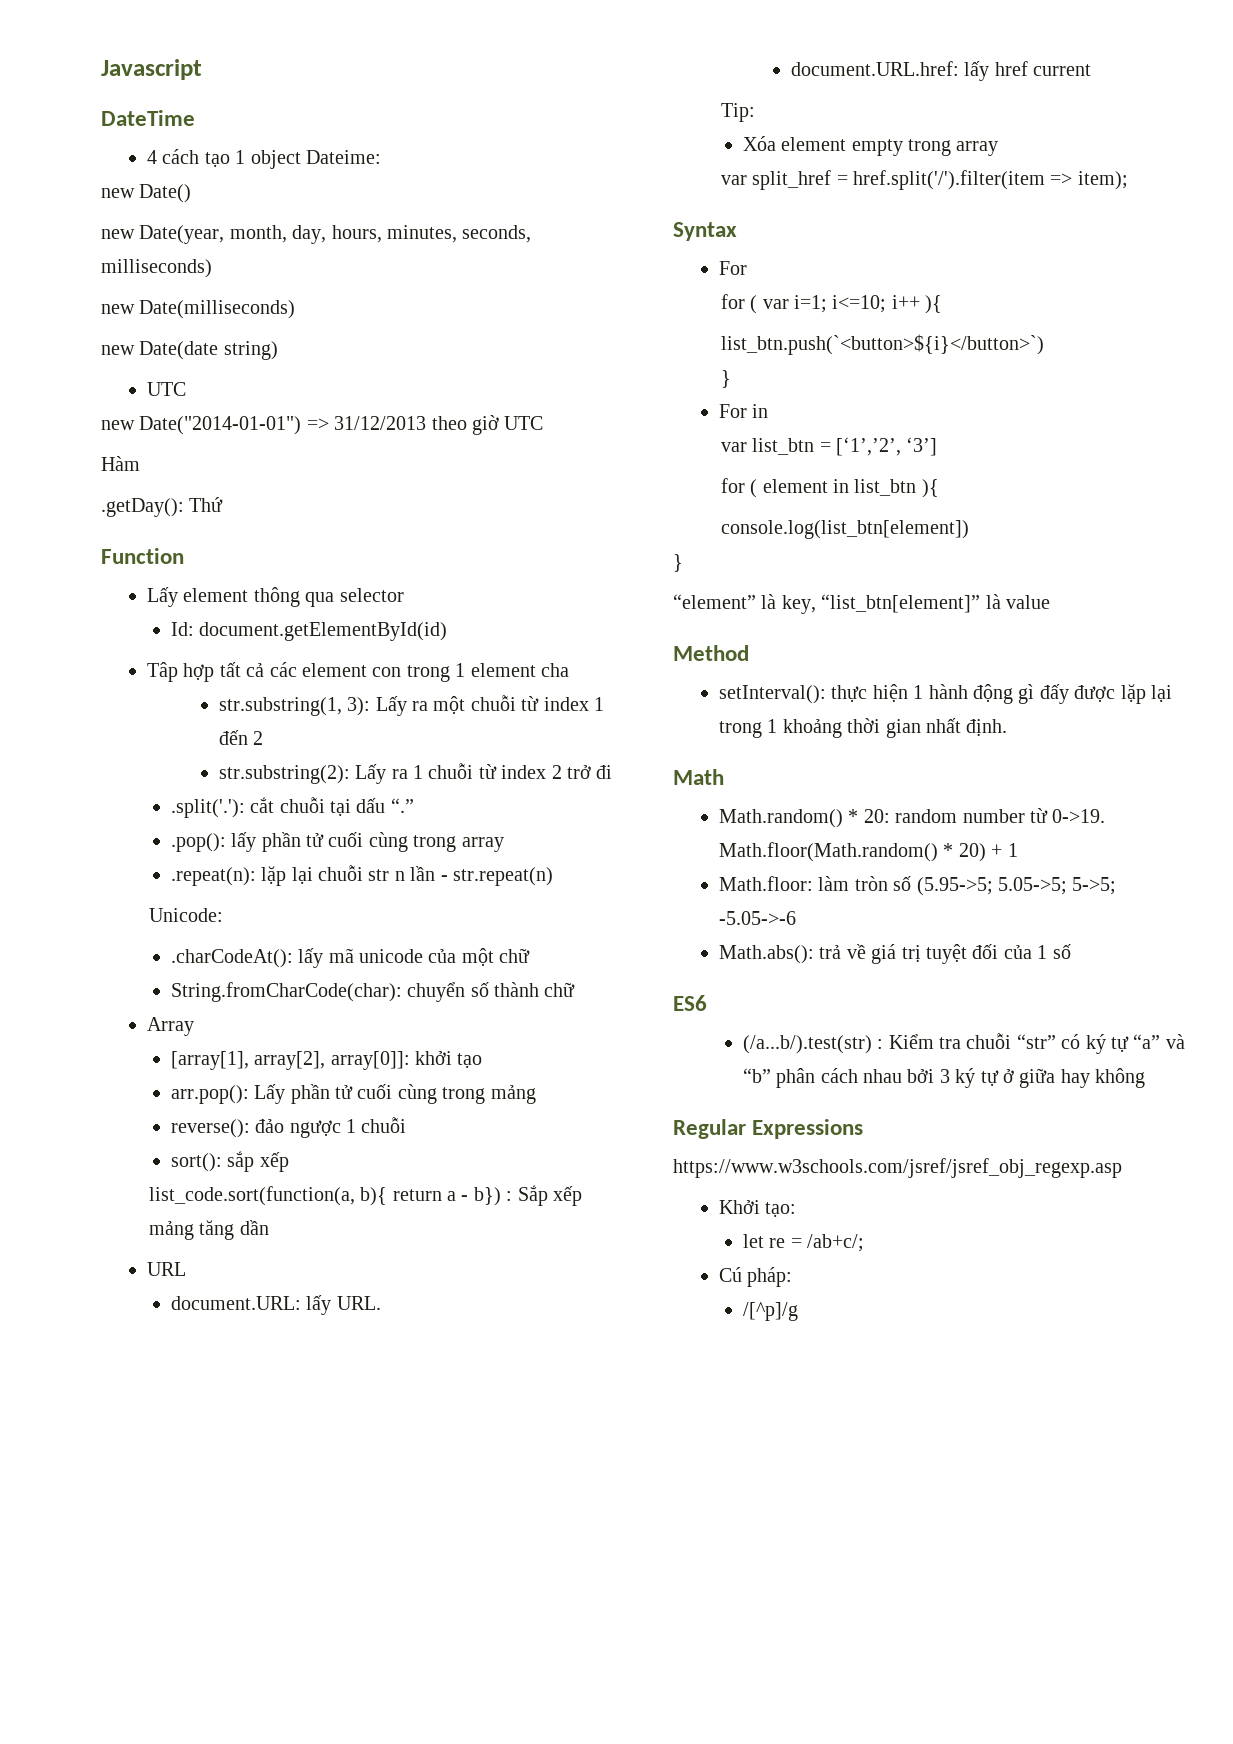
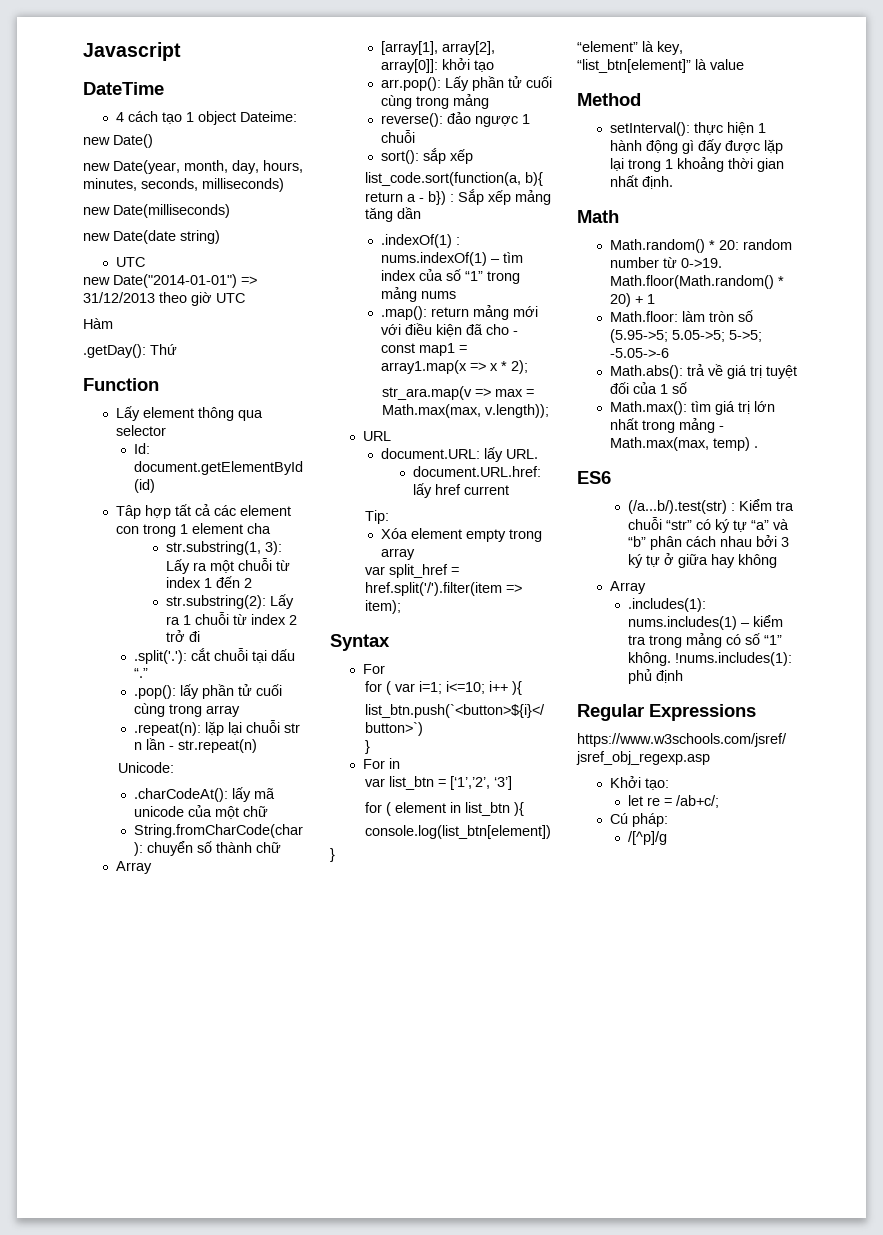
+ .indexOf(1) : nums.indexOf(1) – tìm index của số “1” trong mảng nums
+ .map(): return mảng mới với điều kiện đã cho - const map1 = array1.map(x => x * 2);
+ str_ara.map(v => max = Math.max(max, v.length));
+ Math.max(): tìm giá trị lớn nhất trong mảng - Math.max(max, temp) .
  (/a...b/).test(str) : Kiểm tra chuỗi “str” có ký tự “a” và “b” phân cách nhau bởi 3 ký tự ở giữa hay không
+ Array
+ .includes(1): nums.includes(1) – kiểm tra trong mảng có số “1” không. !nums.includes(1): phủ định

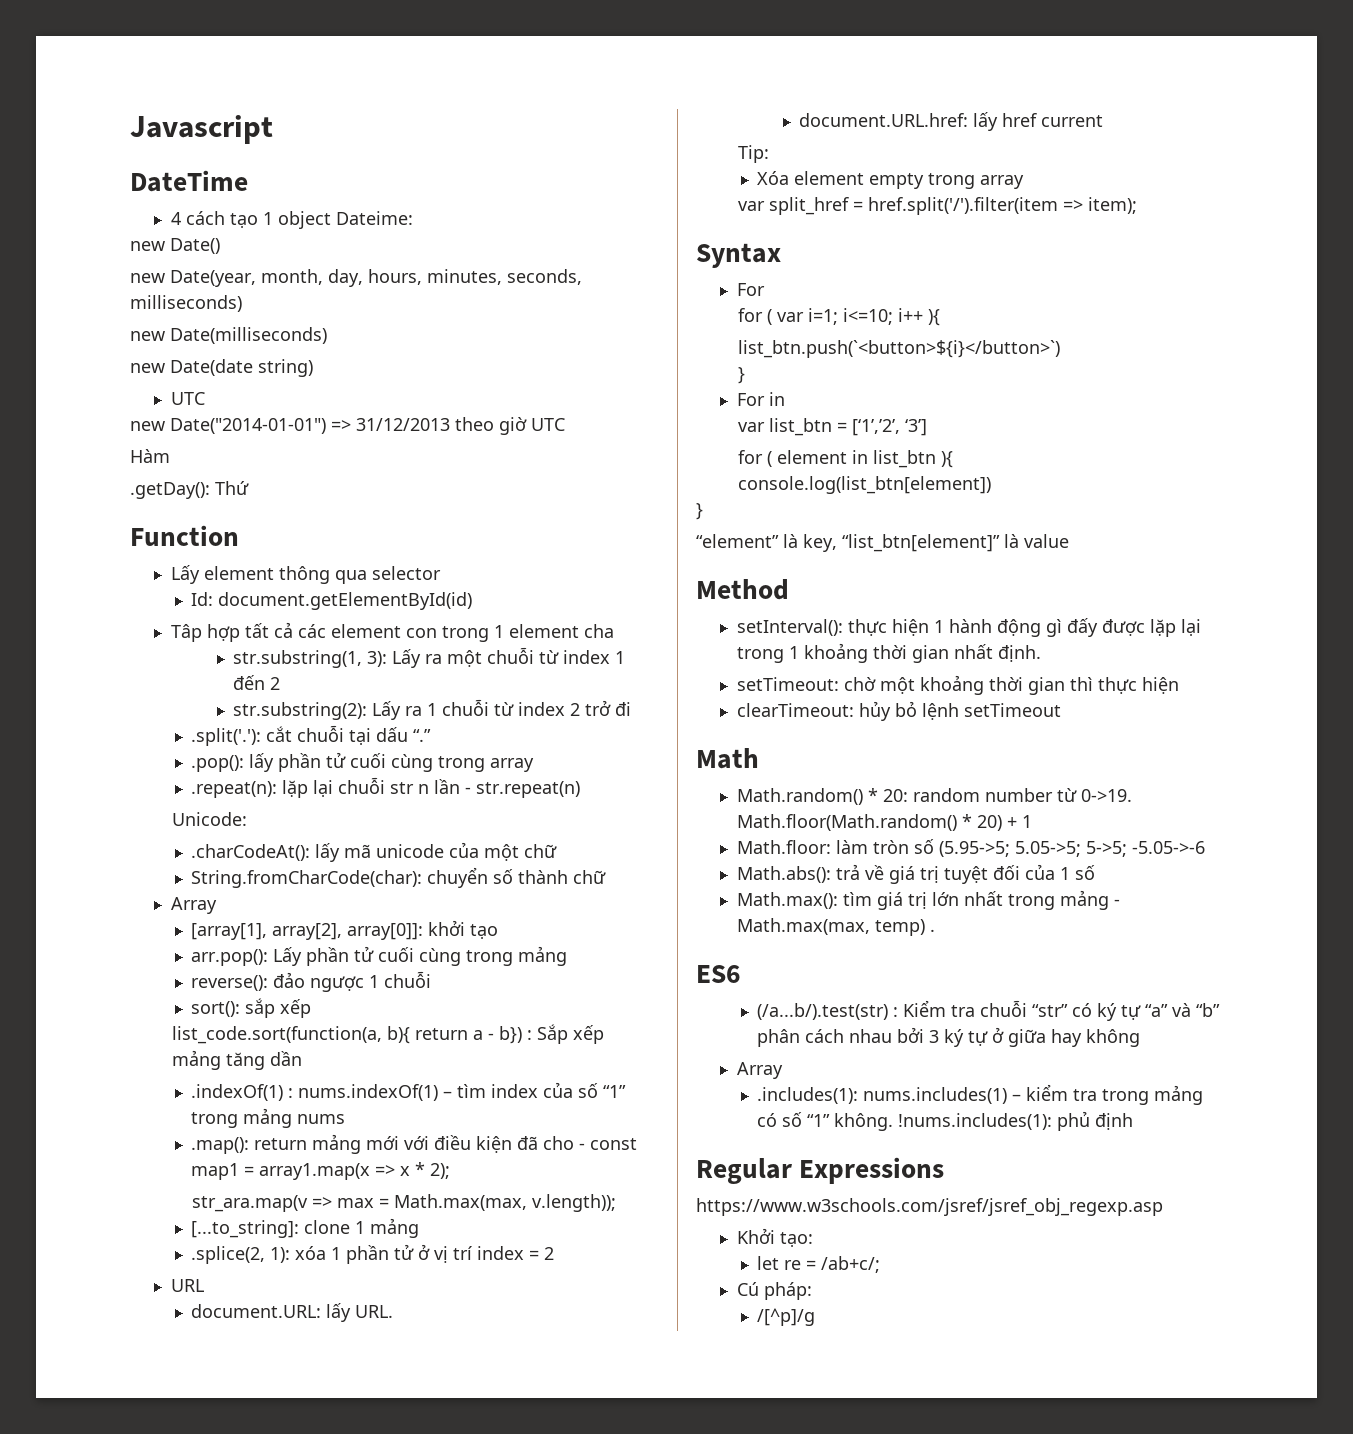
+ [...to_string]: clone 1 mảng
+ .splice(2, 1): xóa 1 phần tử ở vị trí index = 2
+ setTimeout: chờ một khoảng thời gian thì thực hiện
+ clearTimeout: hủy bỏ lệnh setTimeout

